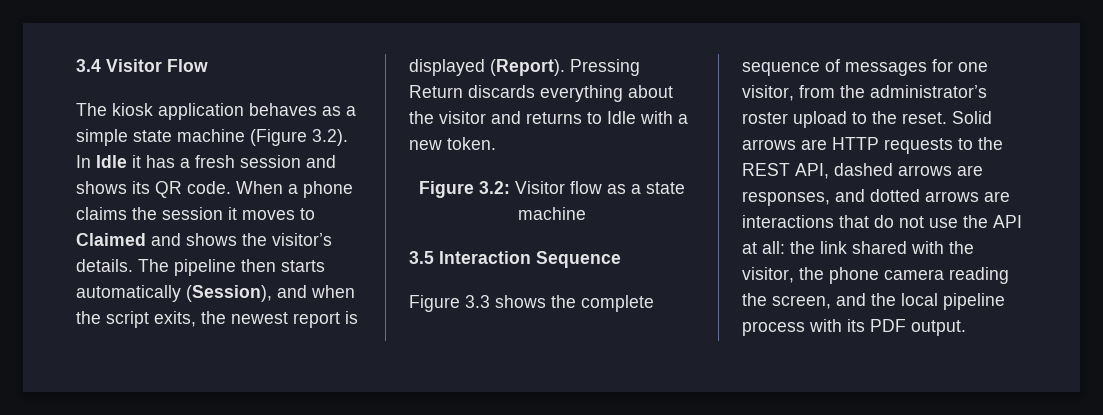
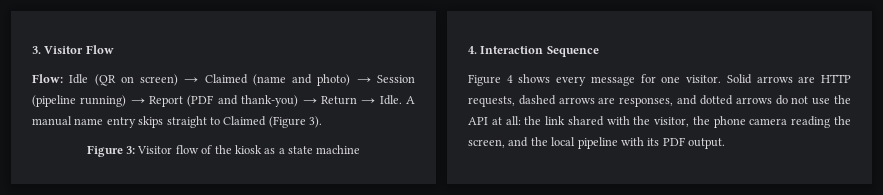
- 3.4 Visitor Flow
+ 3. Visitor Flow
- The kiosk application behaves as a simple state machine (Figure 3.2). In Idle it has a fresh session and shows its QR code. When a phone claims the session it moves to Claimed and shows the visitor’s details. The pipeline then starts automatically (Session), and when the script exits, the newest report is displayed (Report). Pressing Return discards everything about the visitor and returns to Idle with a new token.
- Figure 3.2: Visitor flow as a state machine
+ Flow: Idle (QR on screen) → Claimed (name and photo) → Session (pipeline running) → Report (PDF and thank-you) → Return → Idle. A manual name entry skips straight to Claimed (Figure 3).
+ Figure 3: Visitor flow of the kiosk as a state machine
- 3.5 Interaction Sequence
+ 4. Interaction Sequence
- Figure 3.3 shows the complete sequence of messages for one visitor, from the administrator’s roster upload to the reset. Solid arrows are HTTP requests to the REST API, dashed arrows are responses, and dotted arrows are interactions that do not use the API at all: the link shared with the visitor, the phone camera reading the screen, and the local pipeline process with its PDF output.
+ Figure 4 shows every message for one visitor. Solid arrows are HTTP requests, dashed arrows are responses, and dotted arrows do not use the API at all: the link shared with the visitor, the phone camera reading the screen, and the local pipeline with its PDF output.

